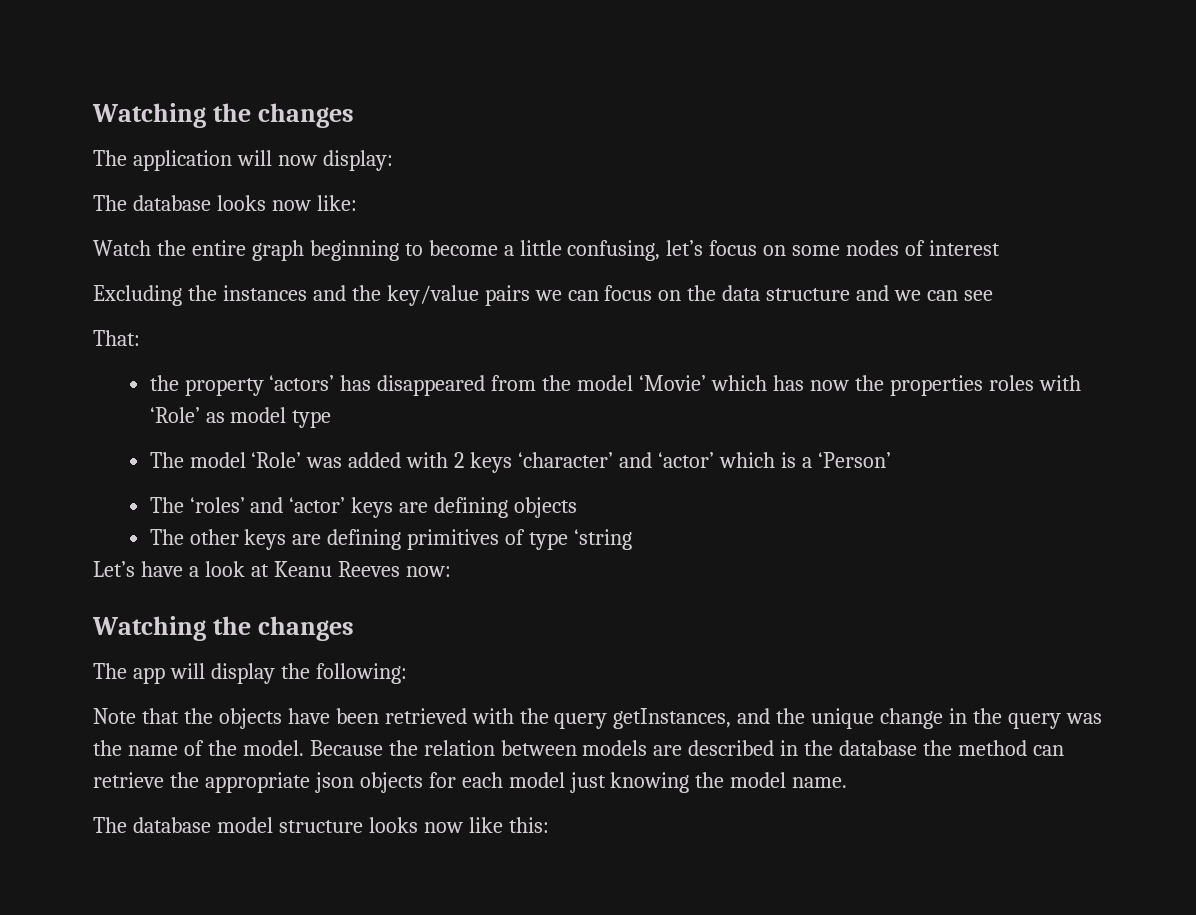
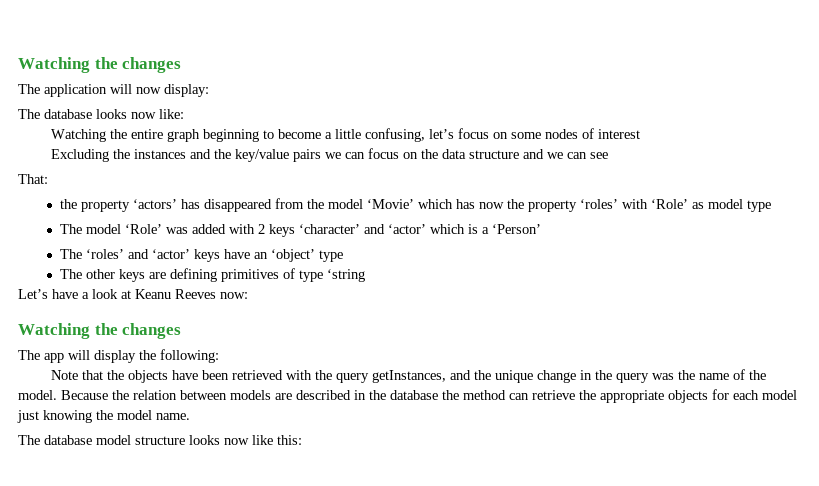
- Watch the entire graph beginning to become a little confusing, let’s focus on some nodes of interest
+ Watching the entire graph beginning to become a little confusing, let’s focus on some nodes of interest
- the property ‘actors’ has disappeared from the model ‘Movie’ which has now the properties roles with ‘Role’ as model type
+ the property ‘actors’ has disappeared from the model ‘Movie’ which has now the property ‘roles’ with ‘Role’ as model type
- The ‘roles’ and ‘actor’ keys are defining objects
+ The ‘roles’ and ‘actor’ keys have an ‘object’ type
- Because the relation between models are described in the database the method can retrieve the appropriate json objects for each model just knowing the model name.
+ Because the relation between models are described in the database the method can retrieve the appropriate objects for each model just knowing the model name.

